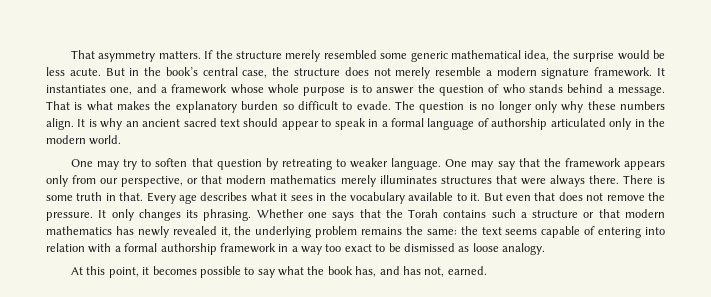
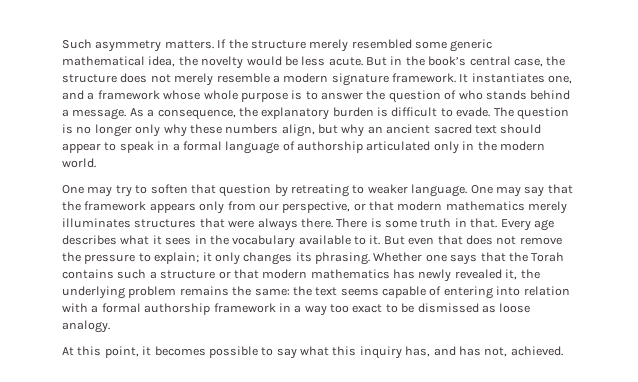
- That asymmetry matters.
+ Such asymmetry matters.
- If the structure merely resembled some generic mathematical idea, the surprise would be less acute.
+ If the structure merely resembled some generic mathematical idea, the novelty would be less acute.
- That is what makes the explanatory burden so difficult to evade.
+ As a consequence, the explanatory burden is difficult to evade.
- The question is no longer only why these numbers align. It is why an ancient sacred text should appear to speak in a formal language of authorship articulated only in the modern world.
+ The question is no longer only why these numbers align, but why an ancient sacred text should appear to speak in a formal language of authorship articulated only in the modern world.
- But even that does not remove the pressure. It only changes its phrasing.
+ But even that does not remove the pressure to explain; it only changes its phrasing.
- At this point, it becomes possible to say what the book has, and has not, earned.
+ At this point, it becomes possible to say what this inquiry has, and has not, achieved.

